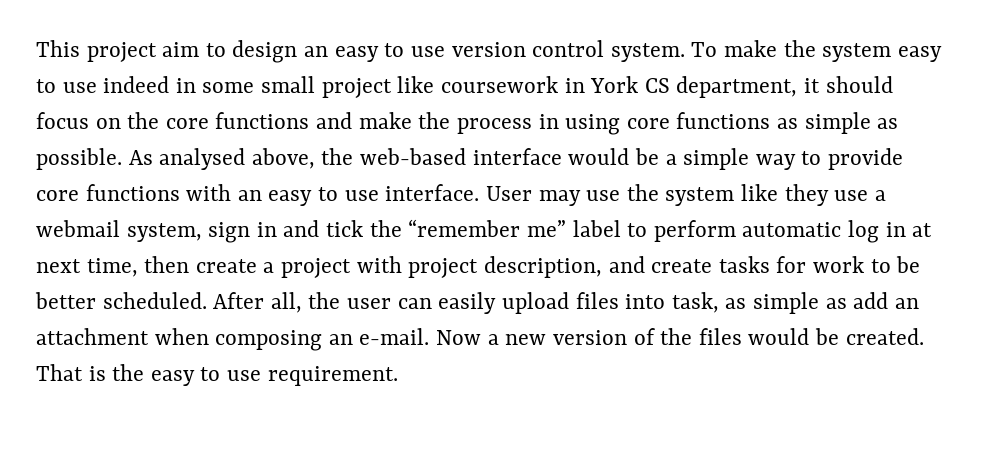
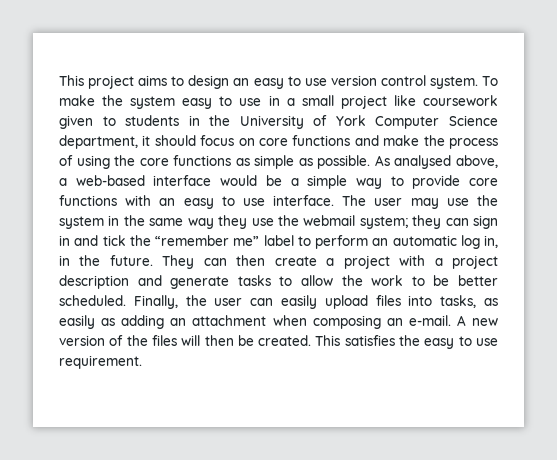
- This project aim to design an easy to use version control system.
+ This project aims to design an easy to use version control system.
- To make the system easy to use indeed in some small project like coursework in York CS department, it should focus on the core functions and make the process in using core functions as simple as possible.
+ To make the system easy to use in a small project like coursework given to students in the University of York Computer Science department, it should focus on core functions and make the process of using the core functions as simple as possible.
- As analysed above, the web-based interface would be a simple way to provide core functions with an easy to use interface.
+ As analysed above, a web-based interface would be a simple way to provide core functions with an easy to use interface.
- User may use the system like they use a webmail system, sign in and tick the “remember me” label to perform automatic log in at next time, then create a project with project description, and create tasks for work to be better scheduled.
+ The user may use the system in the same way they use the webmail system; they can sign in and tick the “remember me” label to perform an automatic log in, in the future. They can then create a project with a project description and generate tasks to allow the work to be better scheduled.
- After all, the user can easily upload files into task, as simple as add an attachment when composing an e-mail.
+ Finally, the user can easily upload files into tasks, as easily as adding an attachment when composing an e-mail.
- Now a new version of the files would be created. That is the easy to use requirement.
+ A new version of the files will then be created. This satisfies the easy to use requirement.

